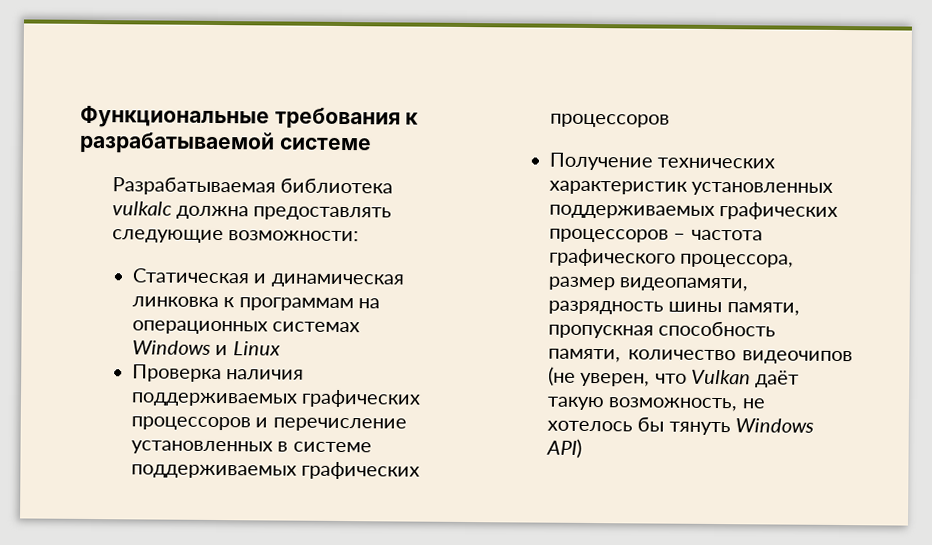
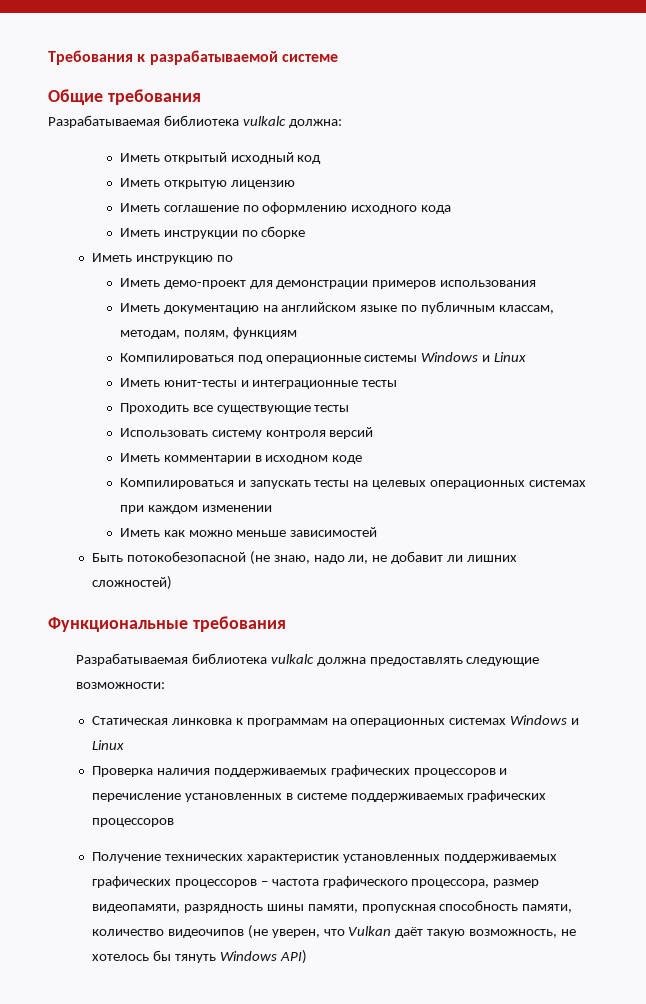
- Функциональные требования к разрабатываемой системе
+ Требования к разрабатываемой системе
+ Общие требования
+ Разрабатываемая библиотека vulkalc должна:
+ Иметь открытый исходный код
+ Иметь открытую лицензию
+ Иметь соглашение по оформлению исходного кода
+ Иметь инструкции по сборке
+ Иметь инструкцию по
+ Иметь демо-проект для демонстрации примеров использования
+ Иметь документацию на английском языке по публичным классам, методам, полям, функциям
+ Компилироваться под операционные системы Windows и Linux
+ Иметь юнит-тесты и интеграционные тесты
+ Проходить все существующие тесты
+ Использовать систему контроля версий
+ Иметь комментарии в исходном коде
+ Компилироваться и запускать тесты на целевых операционных системах при каждом изменении
+ Иметь как можно меньше зависимостей
+ Быть потокобезопасной (не знаю, надо ли, не добавит ли лишних сложностей)
+ Функциональные требования
- Статическая и динамическая линковка к программам на операционных системах Windows и Linux
+ Статическая линковка к программам на операционных системах Windows и Linux

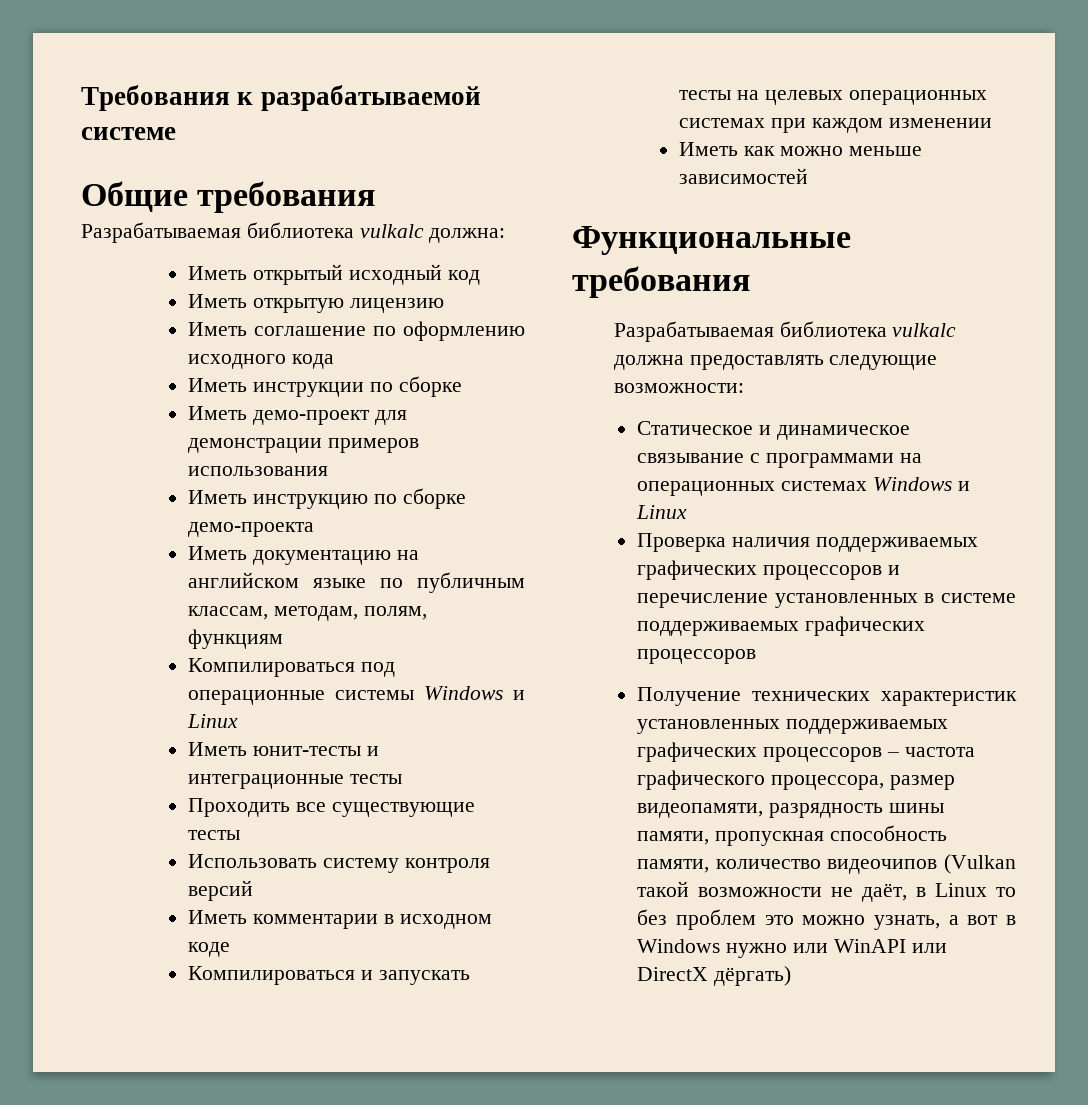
- Иметь инструкцию по
+ Иметь инструкцию по сборке демо-проекта
- Быть потокобезопасной (не знаю, надо ли, не добавит ли лишних сложностей)
- Статическая линковка к программам на операционных системах Windows и Linux
+ Статическое и динамическое связывание с программами на операционных системах Windows и Linux
- Получение технических характеристик установленных поддерживаемых графических процессоров – частота графического процессора, размер видеопамяти, разрядность шины памяти, пропускная способность памяти, количество видеочипов (не уверен, что Vulkan даёт такую возможность, не хотелось бы тянуть Windows API)
+ Получение технических характеристик установленных поддерживаемых графических процессоров – частота графического процессора, размер видеопамяти, разрядность шины памяти, пропускная способность памяти, количество видеочипов (Vulkan такой возможности не даёт, в Linux то без проблем это можно узнать, а вот в Windows нужно или WinAPI или DirectX дёргать)

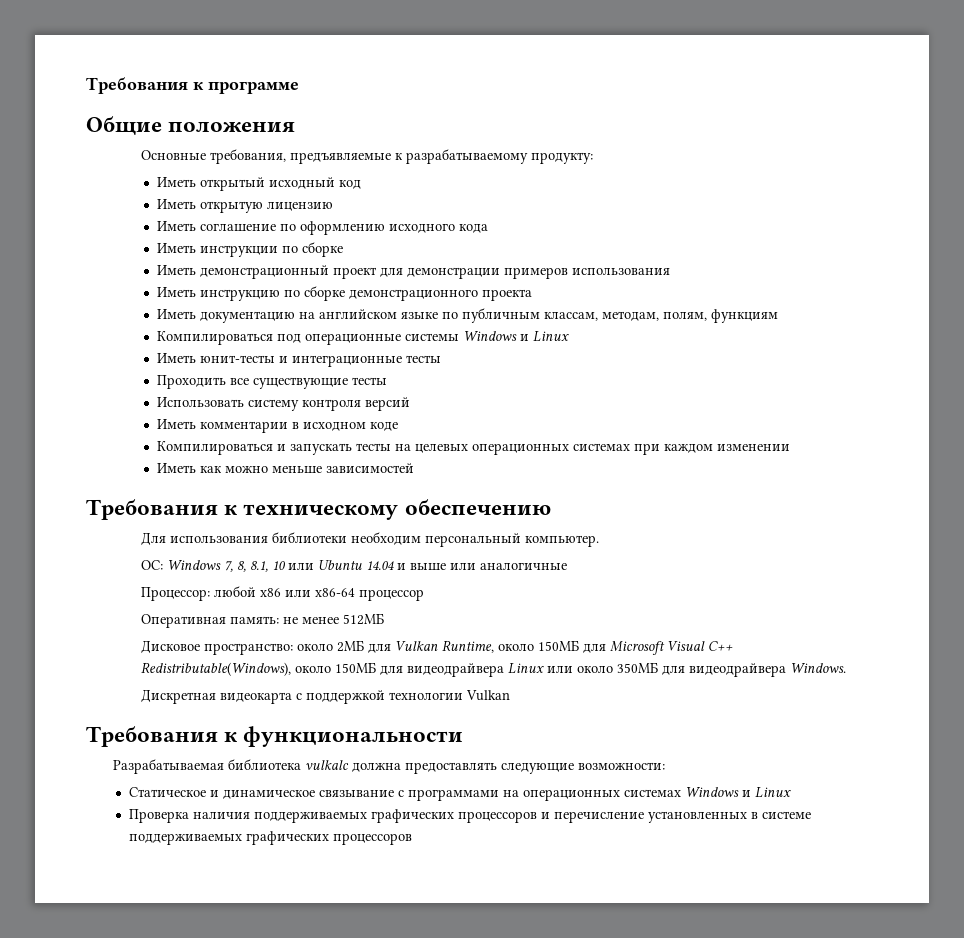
- Требования к разрабатываемой системе
+ Требования к программе
- Общие требования
- Разрабатываемая библиотека vulkalc должна:
+ Общие положения
+ Основные требования, предъявляемые к разрабатываемому продукту:
- Иметь демо-проект для демонстрации примеров использования
+ Иметь демонстрационный проект для демонстрации примеров использования
- Иметь инструкцию по сборке демо-проекта
+ Иметь инструкцию по сборке демонстрационного проекта
- Функциональные требования
+ Требования к техническому обеспечению
+ Для использования библиотеки необходим персональный компьютер.
+ ОС: Windows 7, 8, 8.1, 10 или Ubuntu 14.04 и выше или аналогичные
+ Процессор: любой x86 или x86-64 процессор
+ Оперативная память: не менее 512МБ
+ Дисковое пространство: около 2МБ для Vulkan Runtime, около 150МБ для Microsoft Visual C++ Redistributable(Windows), около 150МБ для видеодрайвера Linux или около 350МБ для видеодрайвера Windows.
+ Дискретная видеокарта с поддержкой технологии Vulkan
+ Требования к функциональности
- Получение технических характеристик установленных поддерживаемых графических процессоров – частота графического процессора, размер видеопамяти, разрядность шины памяти, пропускная способность памяти, количество видеочипов (Vulkan такой возможности не даёт, в Linux то без проблем это можно узнать, а вот в Windows нужно или WinAPI или DirectX дёргать)

